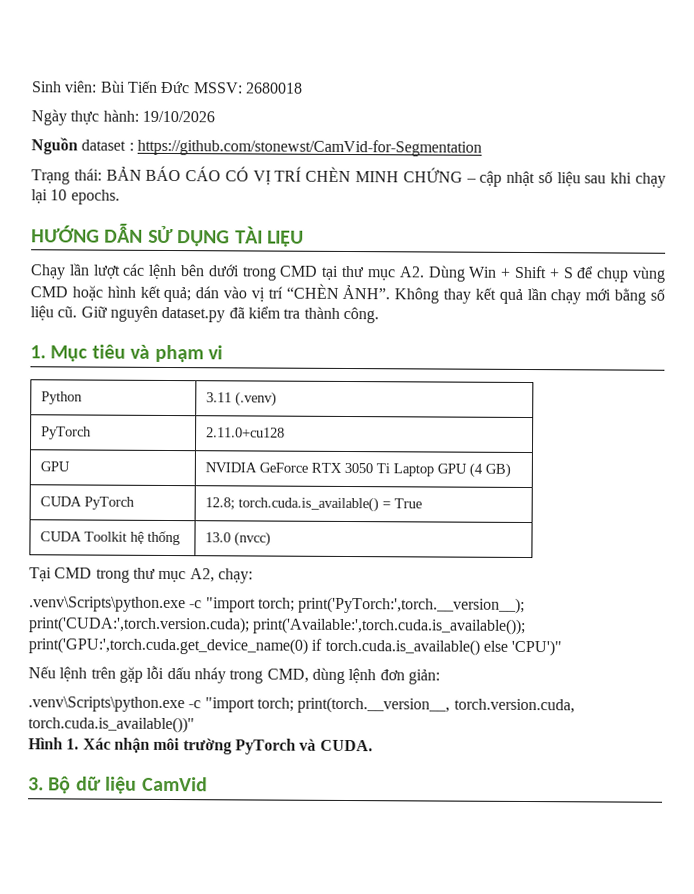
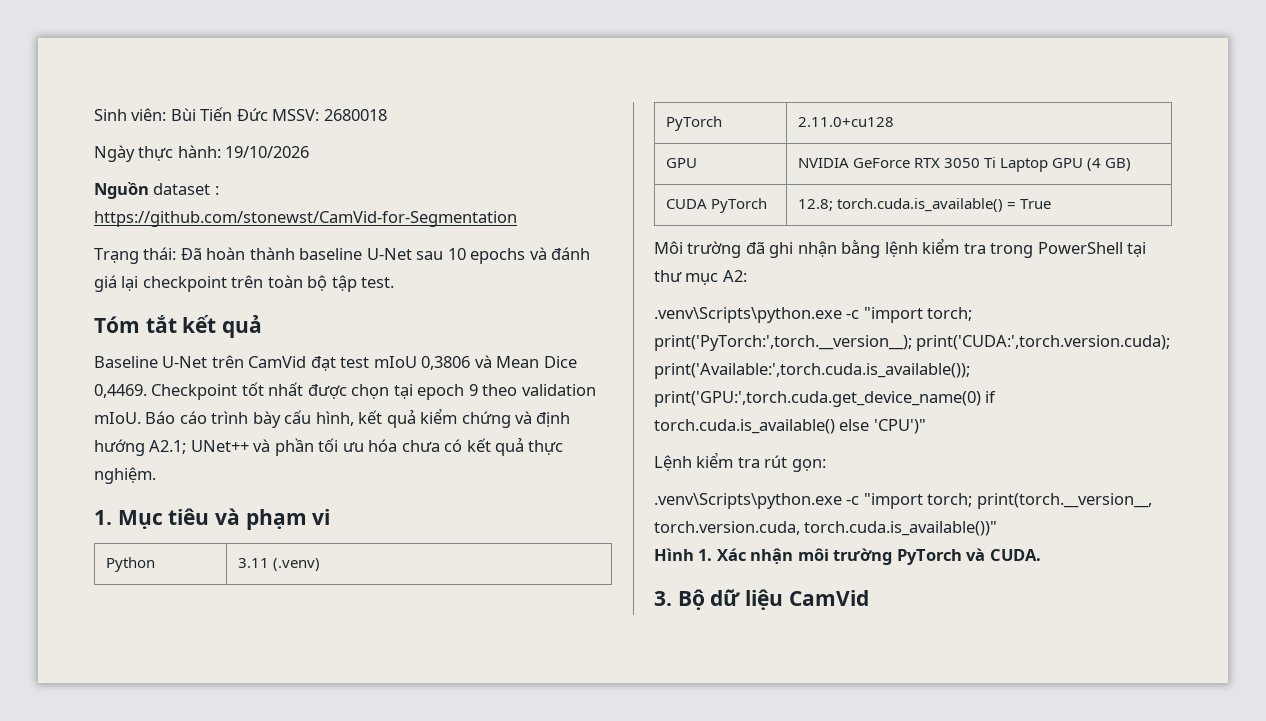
- Trạng thái: BẢN BÁO CÁO CÓ VỊ TRÍ CHÈN MINH CHỨNG – cập nhật số liệu sau khi chạy lại 10 epochs.
- HƯỚNG DẪN SỬ DỤNG TÀI LIỆU
- Chạy lần lượt các lệnh bên dưới trong CMD tại thư mục A2. Dùng Win + Shift + S để chụp vùng CMD hoặc hình kết quả; dán vào vị trí “CHÈN ẢNH”. Không thay kết quả lần chạy mới bằng số liệu cũ. Giữ nguyên dataset.py đã kiểm tra thành công.
+ Trạng thái: Đã hoàn thành baseline U-Net sau 10 epochs và đánh giá lại checkpoint trên toàn bộ tập test.
+ Tóm tắt kết quả
+ Baseline U-Net trên CamVid đạt test mIoU 0,3806 và Mean Dice 0,4469. Checkpoint tốt nhất được chọn tại epoch 9 theo validation mIoU. Báo cáo trình bày cấu hình, kết quả kiểm chứng và định hướng A2.1; UNet++ và phần tối ưu hóa chưa có kết quả thực nghiệm.
- CUDA Toolkit hệ thống | 13.0 (nvcc)
- Tại CMD trong thư mục A2, chạy:
+ Môi trường đã ghi nhận bằng lệnh kiểm tra trong PowerShell tại thư mục A2:
- Nếu lệnh trên gặp lỗi dấu nháy trong CMD, dùng lệnh đơn giản:
+ Lệnh kiểm tra rút gọn:

